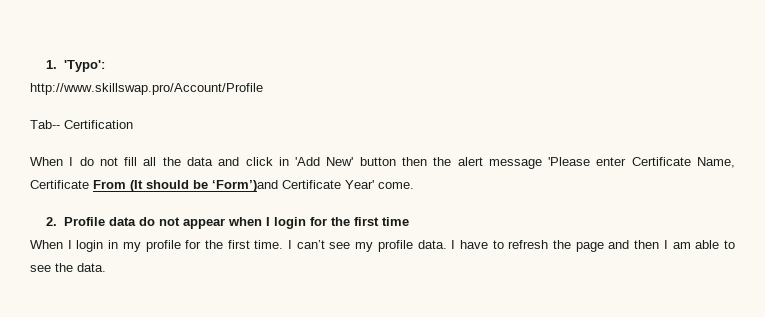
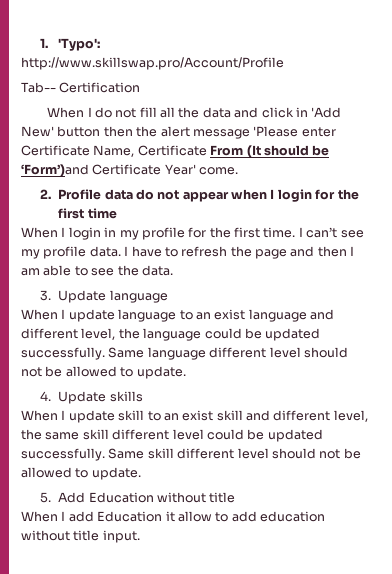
+ 3. Update language
+ When I update language to an exist language and different level, the language could be updated successfully. Same language different level should not be allowed to update.
+ 4. Update skills
+ When I update skill to an exist skill and different level, the same skill different level could be updated successfully. Same skill different level should not be allowed to update.
+ 5. Add Education without title
+ When I add Education it allow to add education without title input.

